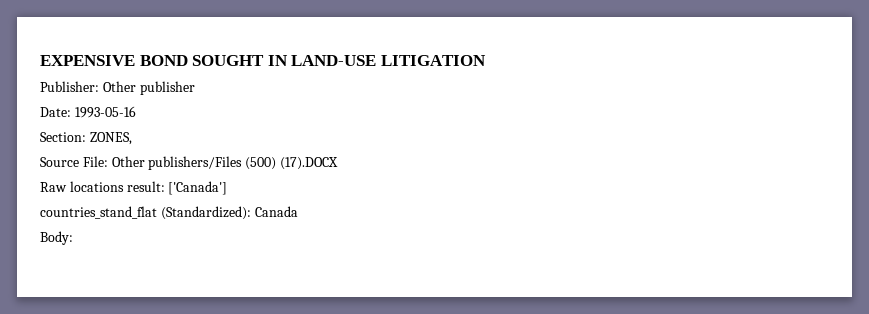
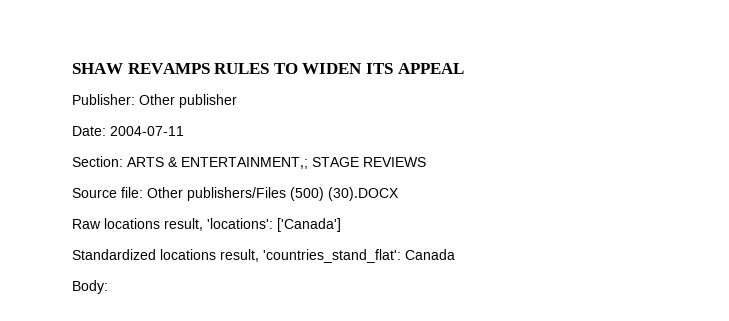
- EXPENSIVE BOND SOUGHT IN LAND-USE LITIGATION
+ SHAW REVAMPS RULES TO WIDEN ITS APPEAL
- Date: 1993-05-16
+ Date: 2004-07-11
- Section: ZONES,
+ Section: ARTS & ENTERTAINMENT,; STAGE REVIEWS
- Source File: Other publishers/Files (500) (17).DOCX
+ Source file: Other publishers/Files (500) (30).DOCX
- Raw locations result: ['Canada']
+ Raw locations result, 'locations': ['Canada']
- countries_stand_flat (Standardized): Canada
+ Standardized locations result, 'countries_stand_flat': Canada

